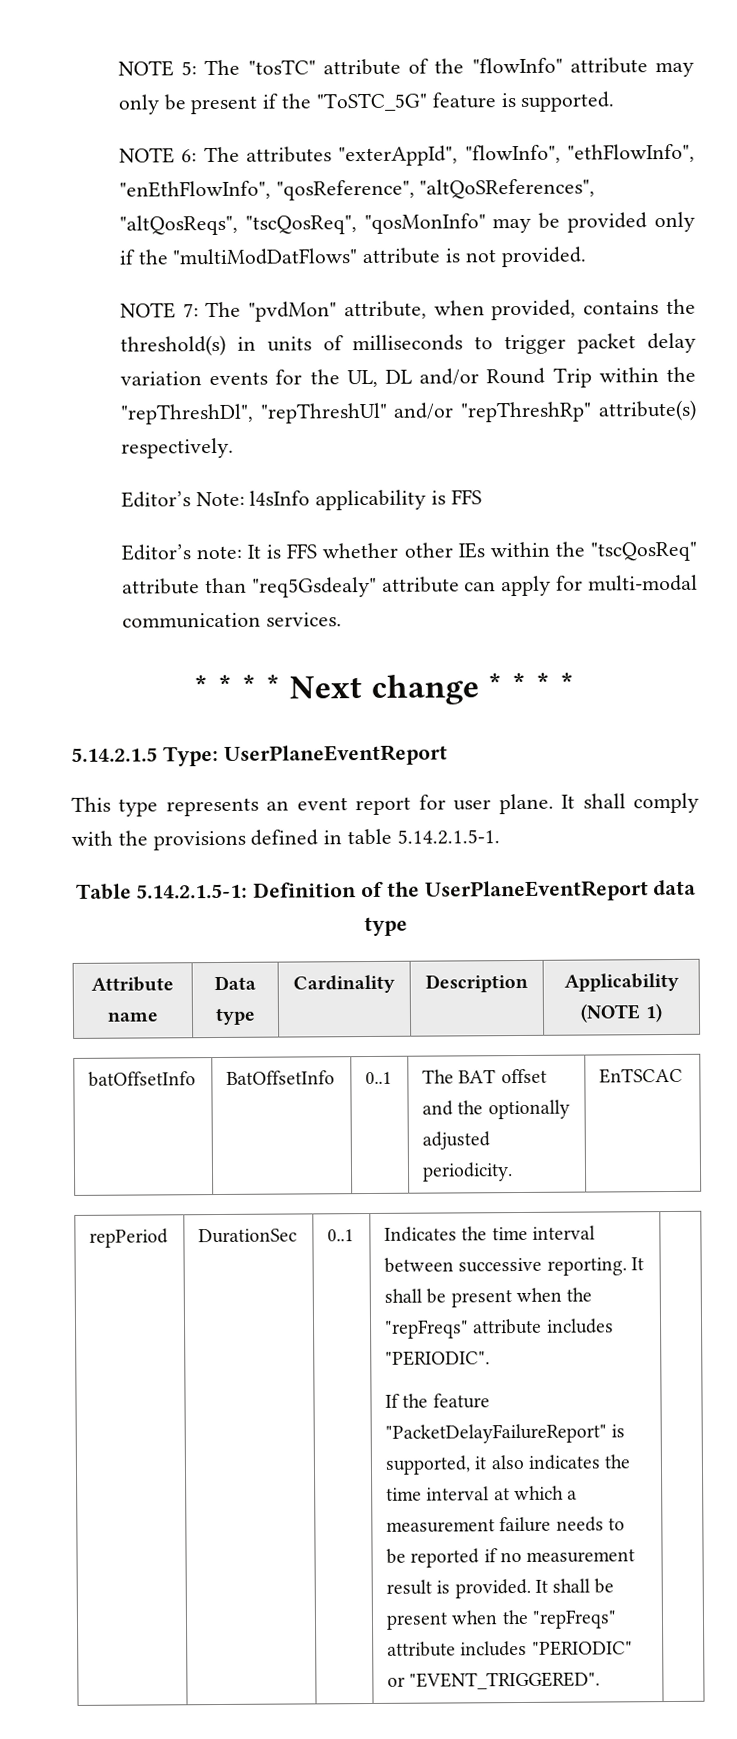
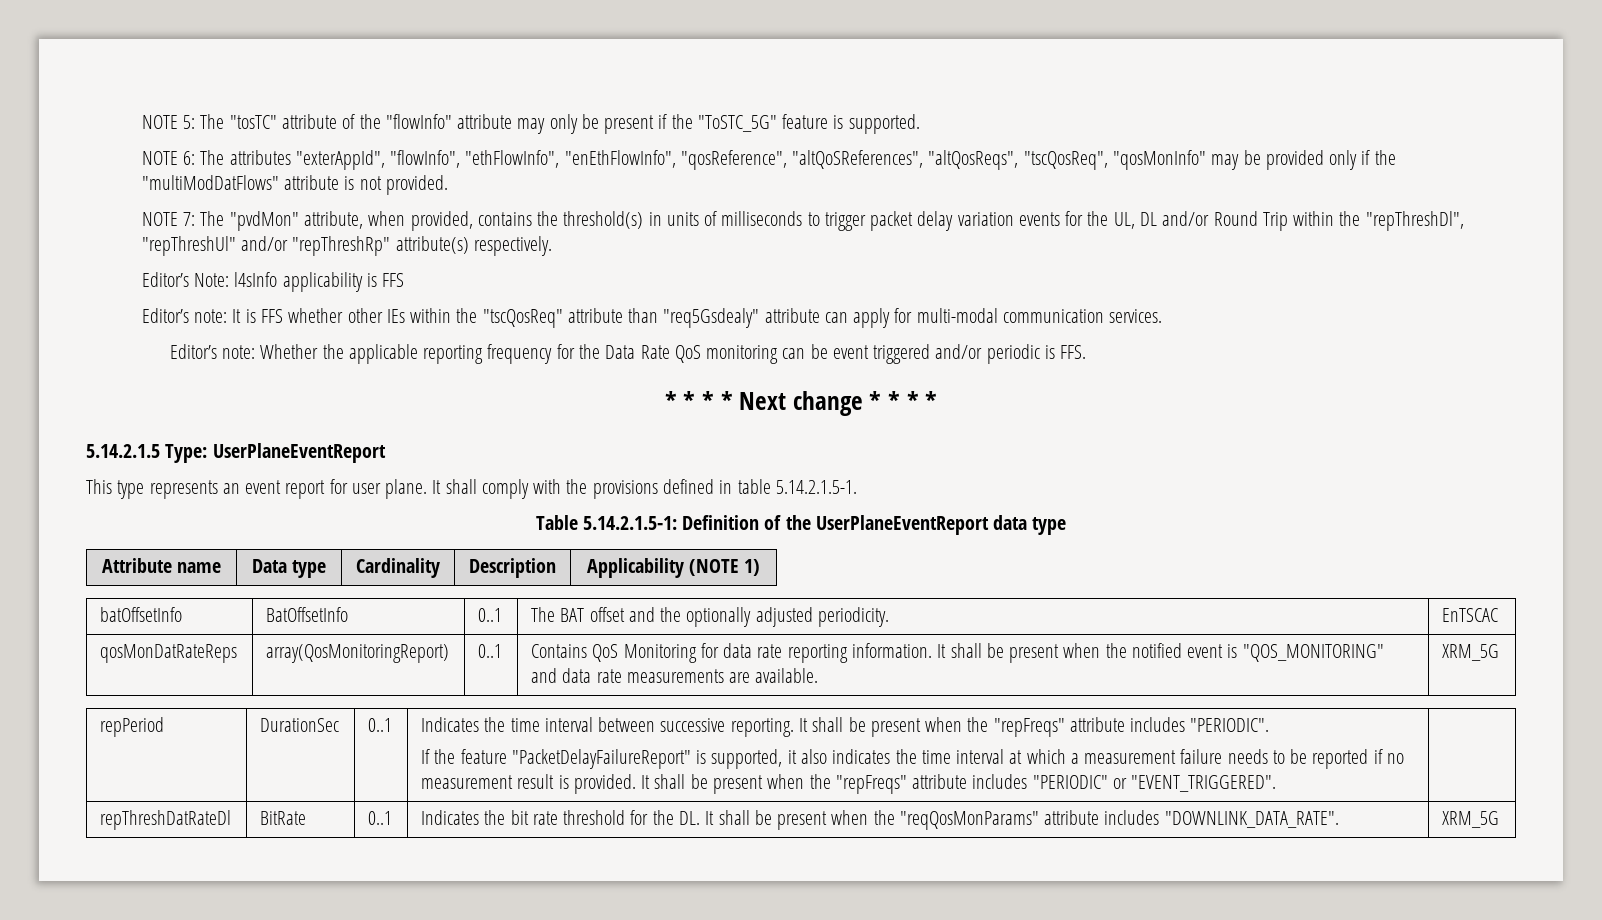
+ Editor’s note: Whether the applicable reporting frequency for the Data Rate QoS monitoring can be event triggered and/or periodic is FFS.
+ qosMonDatRateReps | array(QosMonitoringReport) | 0..1 | Contains QoS Monitoring for data rate reporting information. It shall be present when the notified event is "QOS_MONITORING" and data rate measurements are available. | XRM_5G
+ repThreshDatRateDl | BitRate | 0..1 | Indicates the bit rate threshold for the DL. It shall be present when the "reqQosMonParams" attribute includes "DOWNLINK_DATA_RATE". | XRM_5G

